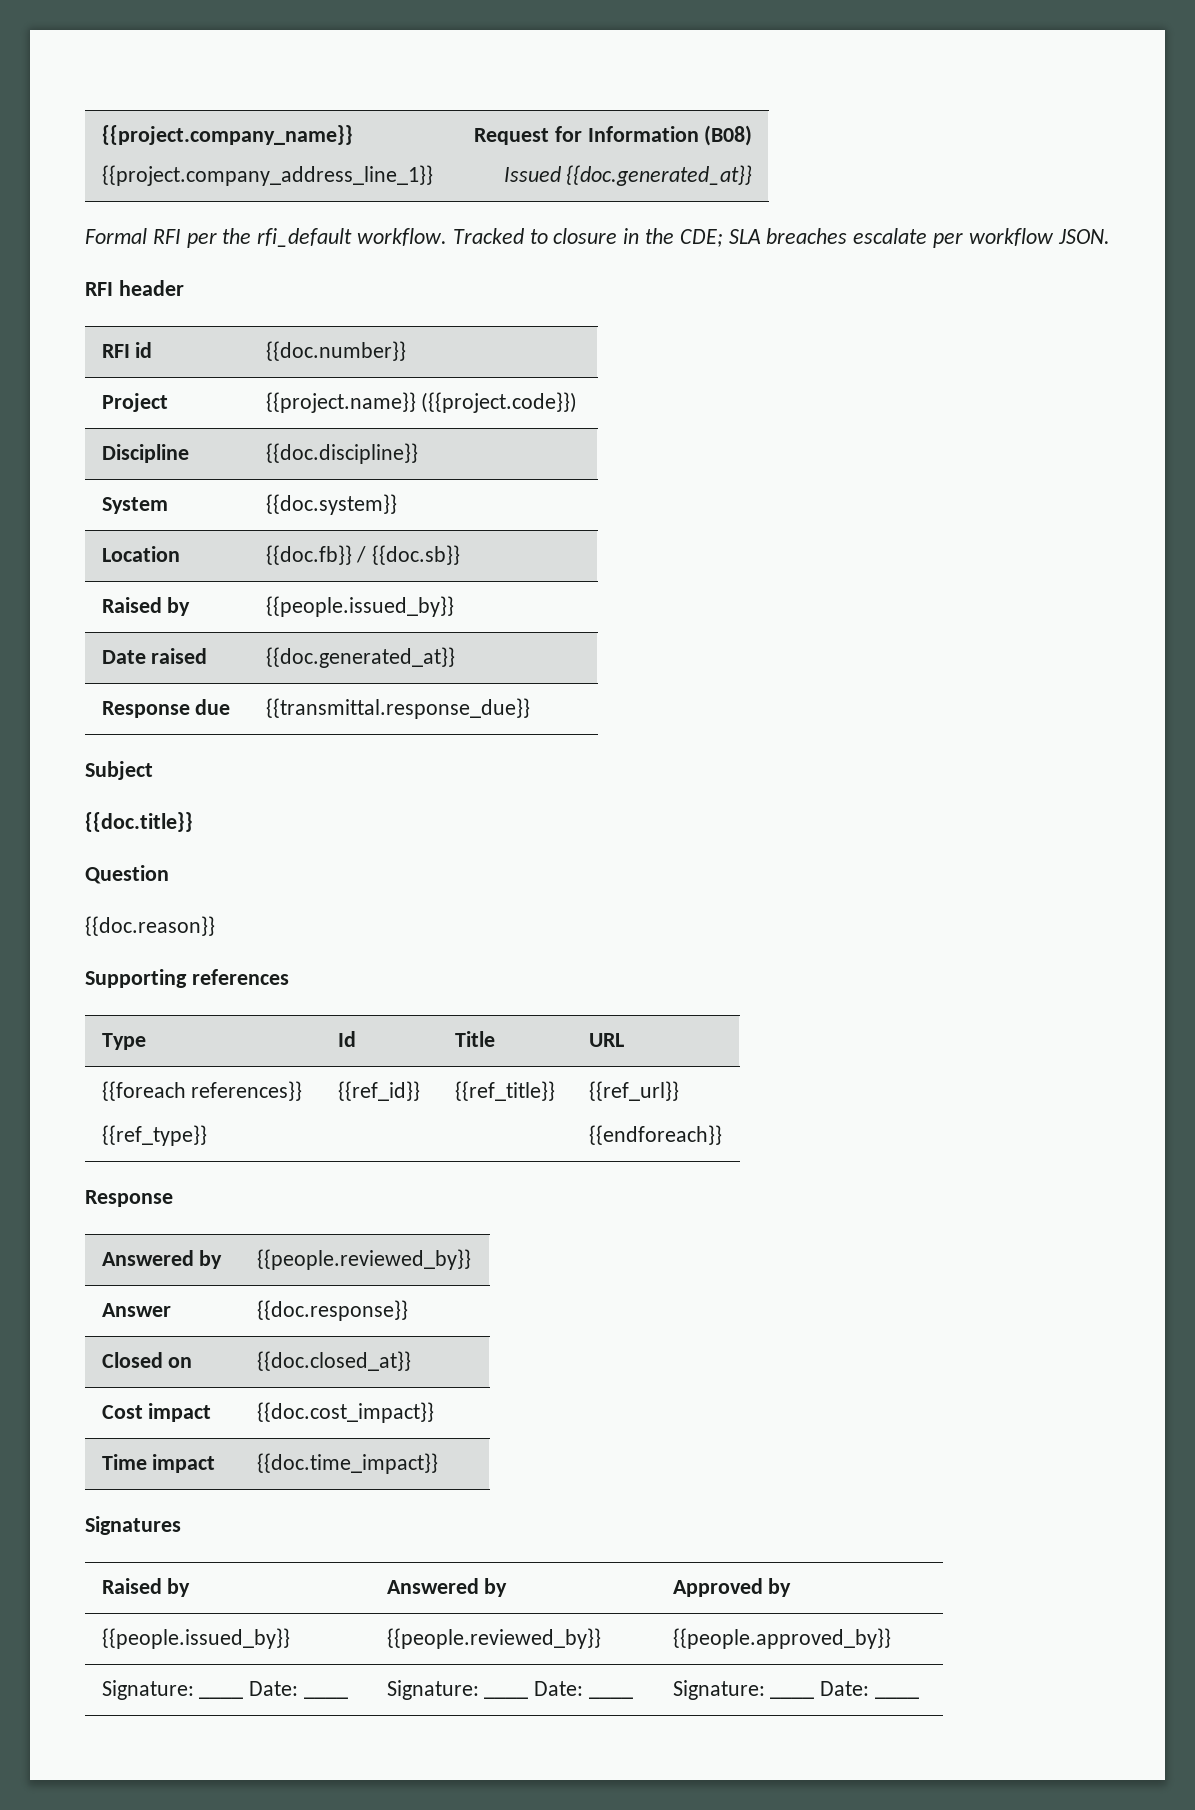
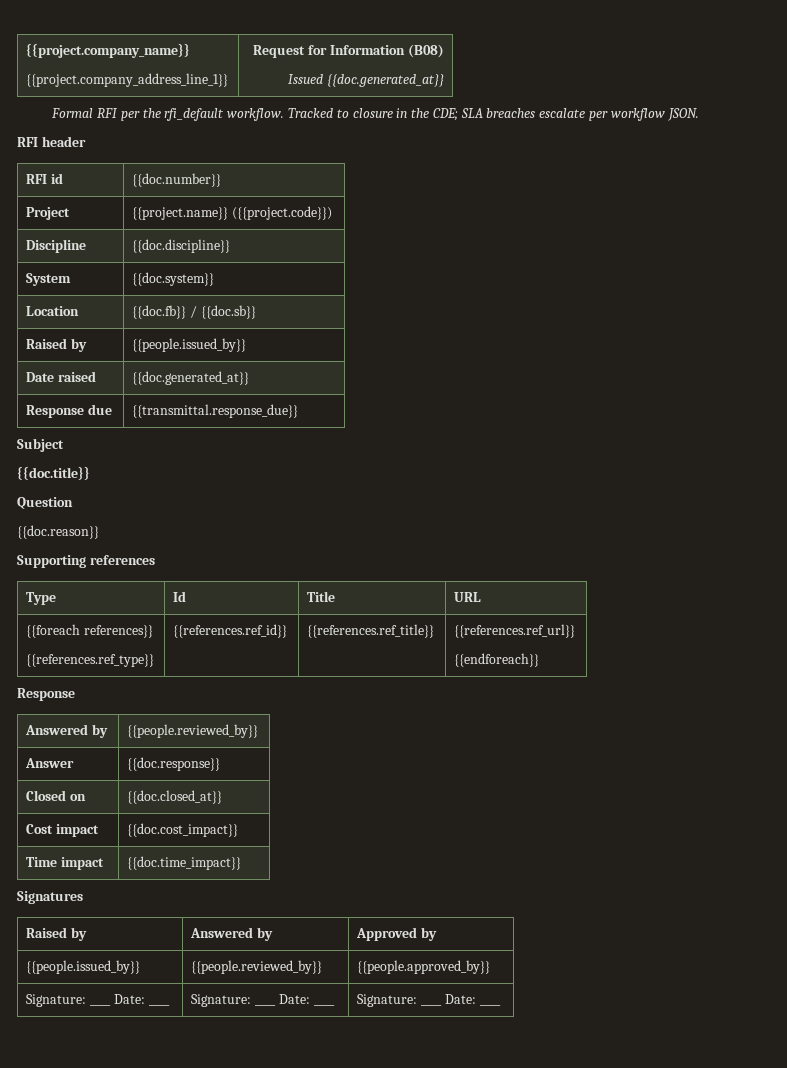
  {{foreach references}}
- {{ref_type}} | {{ref_id}} | {{ref_title}} | {{ref_url}}
+ {{references.ref_type}} | {{references.ref_id}} | {{references.ref_title}} | {{references.ref_url}}

